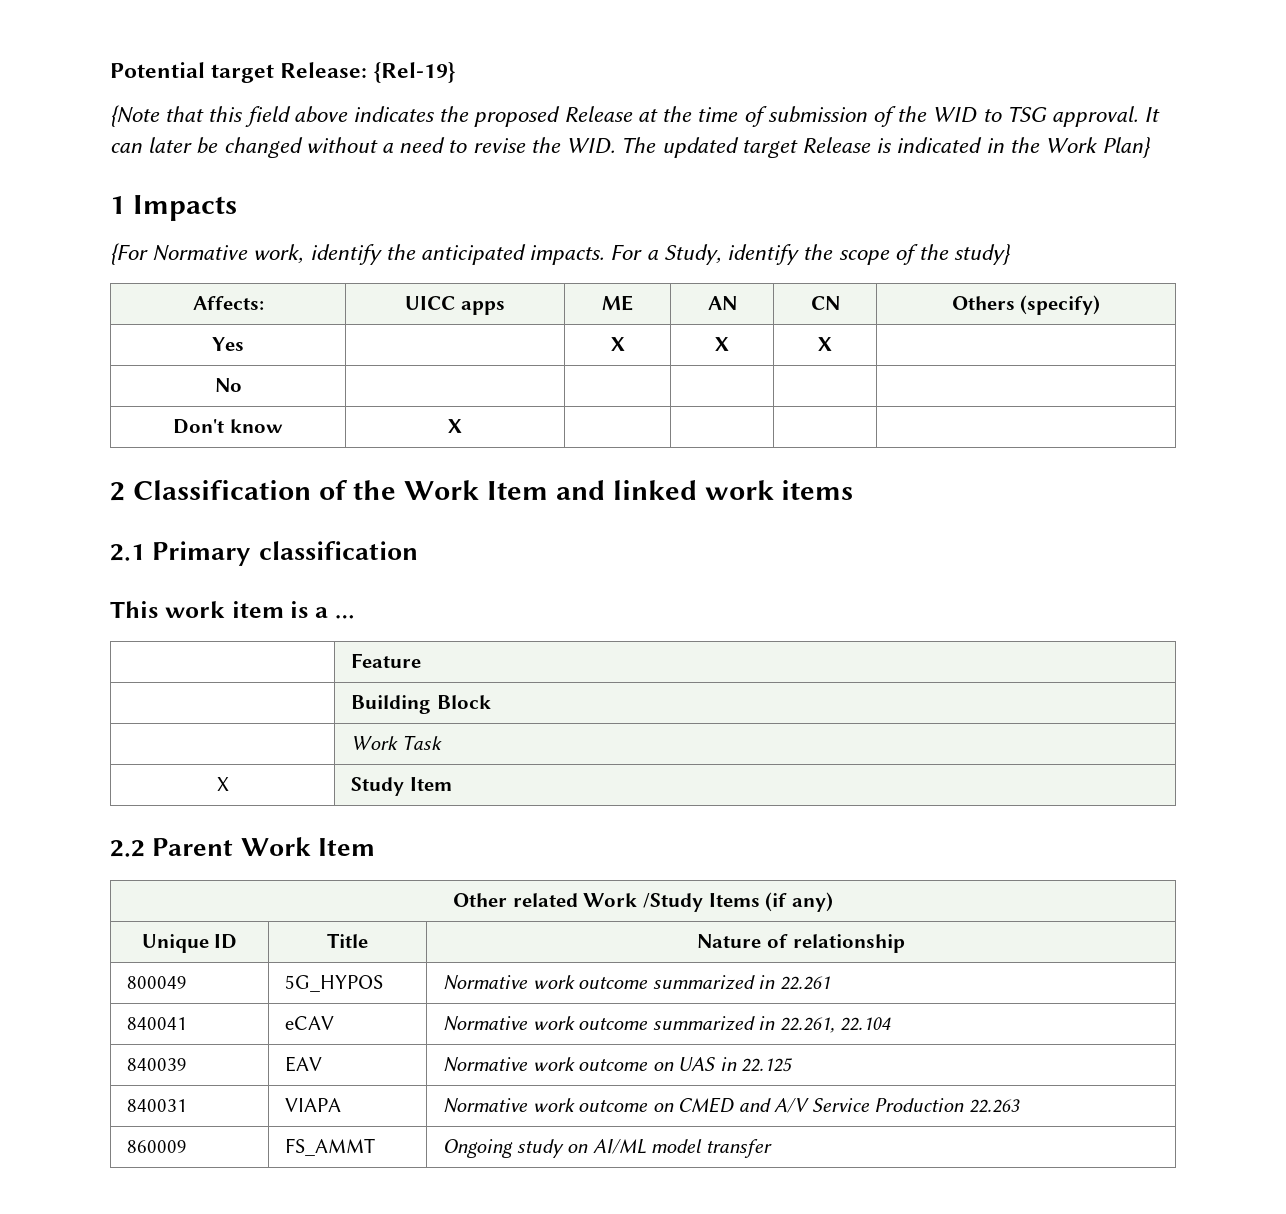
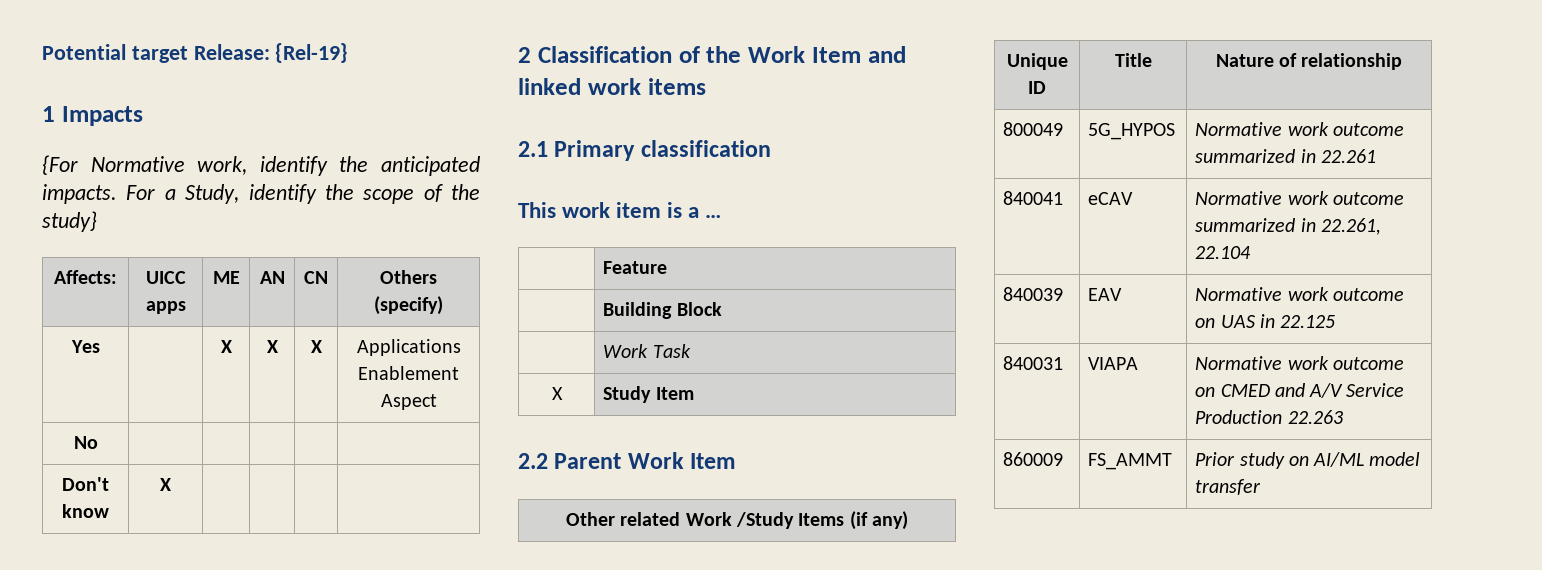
- {Note that this field above indicates the proposed Release at the time of submission of the WID to TSG approval. It can later be changed without a need to revise the WID. The updated target Release is indicated in the Work Plan}
- Yes | | X | X | X |
+ Yes | | X | X | X | Applications Enablement Aspect
- 860009 | FS_AMMT | Ongoing study on AI/ML model transfer
+ 860009 | FS_AMMT | Prior study on AI/ML model transfer

